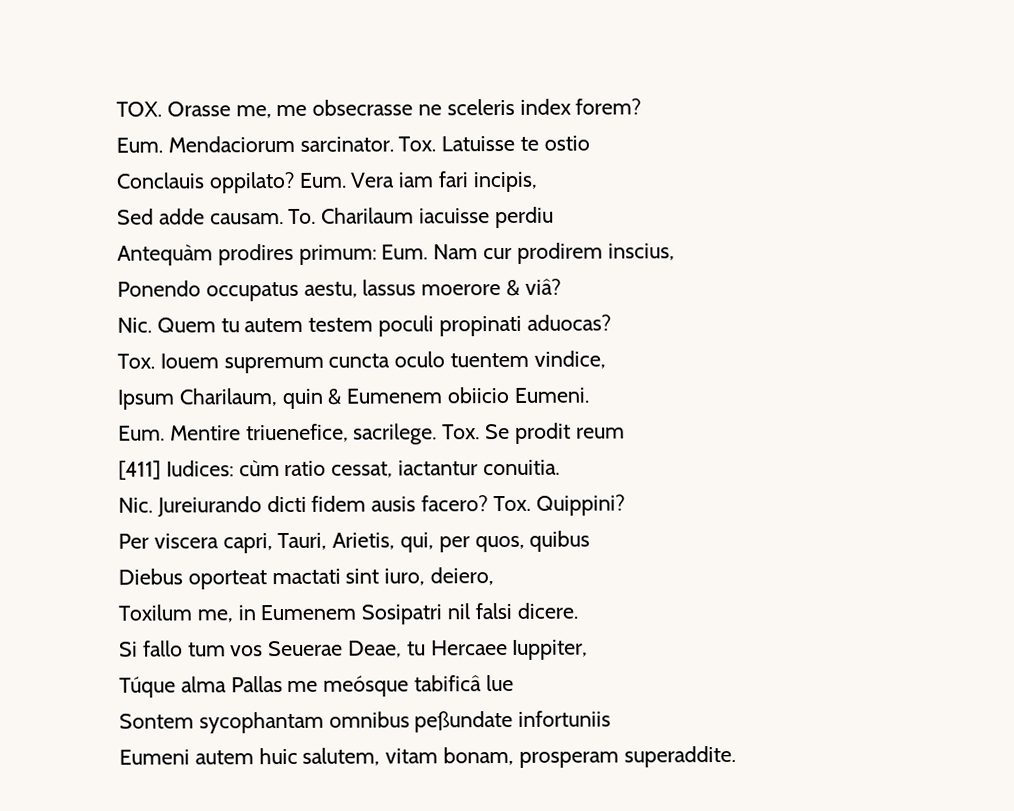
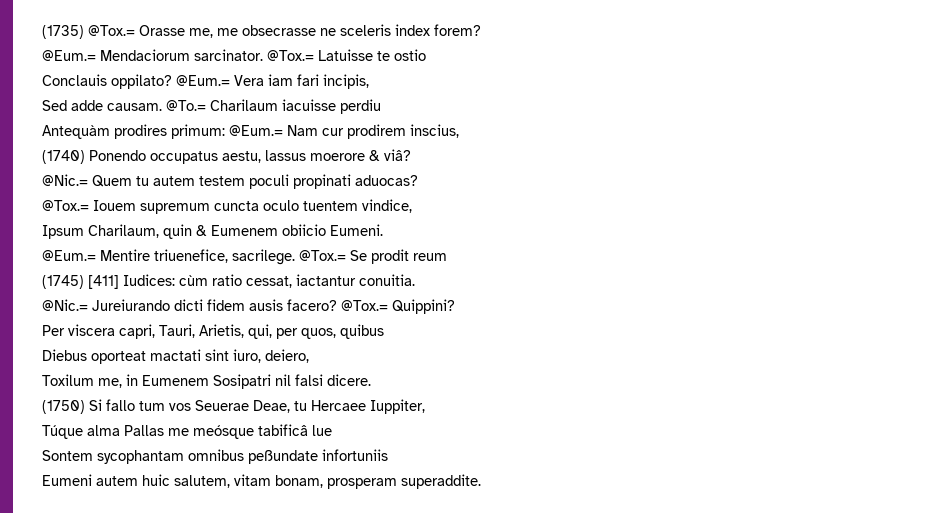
- TOX. Orasse me, me obsecrasse ne sceleris index forem?
+ (1735) @Tox.= Orasse me, me obsecrasse ne sceleris index forem?
- Eum. Mendaciorum sarcinator.
+ @Eum.= Mendaciorum sarcinator.
- Tox. Latuisse te ostio
+ @Tox.= Latuisse te ostio
- Eum. Vera iam fari incipis,
+ @Eum.= Vera iam fari incipis,
- To. Charilaum iacuisse perdiu
+ @To.= Charilaum iacuisse perdiu
- Antequàm prodires primum: Eum. Nam cur prodirem inscius,
+ Antequàm prodires primum: @Eum.= Nam cur prodirem inscius,
- Ponendo occupatus aestu, lassus moerore & viâ?
+ (1740) Ponendo occupatus aestu, lassus moerore & viâ?
- Nic. Quem tu autem testem poculi propinati aduocas?
+ @Nic.= Quem tu autem testem poculi propinati aduocas?
- Tox. Iouem supremum cuncta oculo tuentem vindice,
+ @Tox.= Iouem supremum cuncta oculo tuentem vindice,
- Eum. Mentire triuenefice, sacrilege.
+ @Eum.= Mentire triuenefice, sacrilege.
- Tox. Se prodit reum
+ @Tox.= Se prodit reum
- [411] Iudices: cùm ratio cessat, iactantur conuitia.
+ (1745) [411] Iudices: cùm ratio cessat, iactantur conuitia.
- Nic. Jureiurando dicti fidem ausis facero?
+ @Nic.= Jureiurando dicti fidem ausis facero?
- Tox. Quippini?
+ @Tox.= Quippini?
- Si fallo tum vos Seuerae Deae, tu Hercaee Iuppiter,
+ (1750) Si fallo tum vos Seuerae Deae, tu Hercaee Iuppiter,

